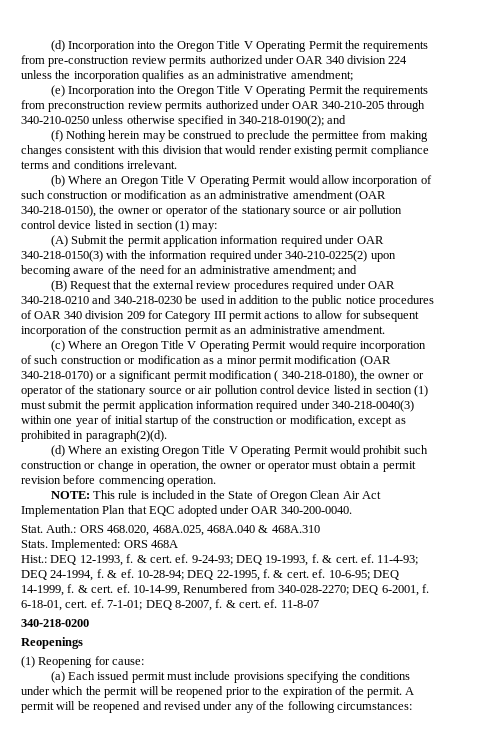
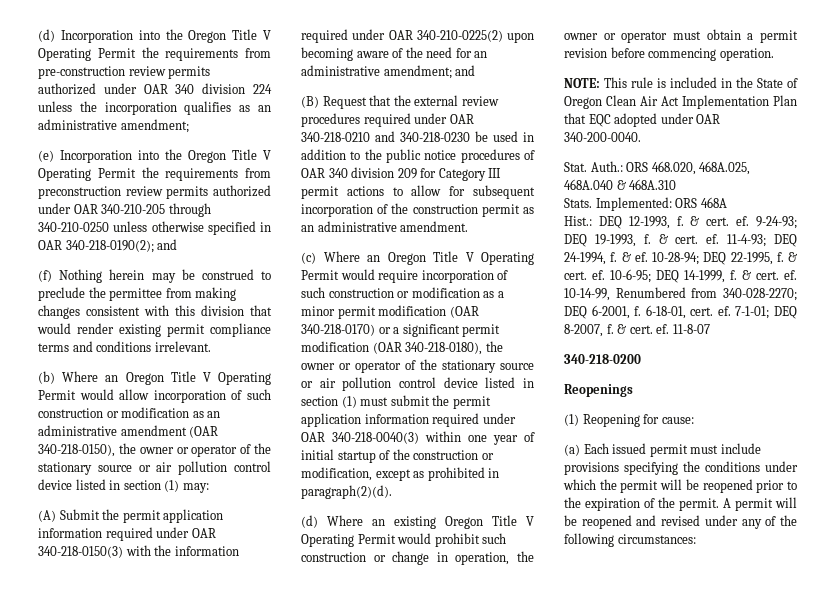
- (e) Incorporation into the Oregon Title V Operating Permit the requirements from preconstruction review permits authorized under OAR 340-210-205 through 340-210-0250 unless otherwise specified in 340-218-0190(2); and
+ (e) Incorporation into the Oregon Title V Operating Permit the requirements from preconstruction review permits authorized under OAR 340-210-205 through 340-210-0250 unless otherwise specified in OAR 340-218-0190(2); and
- (A) Submit the permit application information required under OAR 340-218-0150(3) with the information required under 340-210-0225(2) upon becoming aware of the need for an administrative amendment; and
+ (A) Submit the permit application information required under OAR 340-218-0150(3) with the information required under OAR 340-210-0225(2) upon becoming aware of the need for an administrative amendment; and
- (c) Where an Oregon Title V Operating Permit would require incorporation of such construction or modification as a minor permit modification (OAR 340-218-0170) or a significant permit modification ( 340-218-0180), the owner or operator of the stationary source or air pollution control device listed in section (1) must submit the permit application information required under 340-218-0040(3) within one year of initial startup of the construction or modification, except as prohibited in paragraph(2)(d).
+ (c) Where an Oregon Title V Operating Permit would require incorporation of such construction or modification as a minor permit modification (OAR 340-218-0170) or a significant permit modification (OAR 340-218-0180), the owner or operator of the stationary source or air pollution control device listed in section (1) must submit the permit application information required under OAR 340-218-0040(3) within one year of initial startup of the construction or modification, except as prohibited in paragraph(2)(d).

